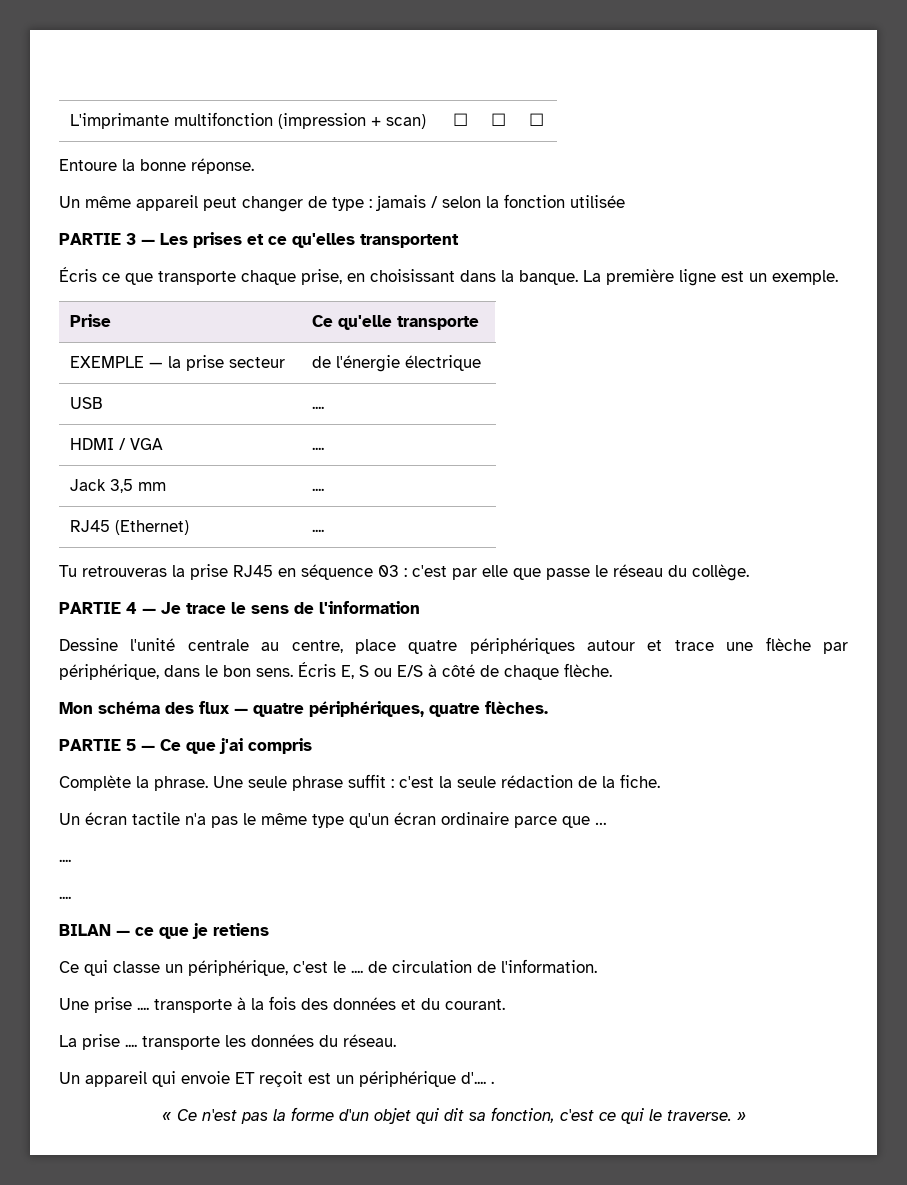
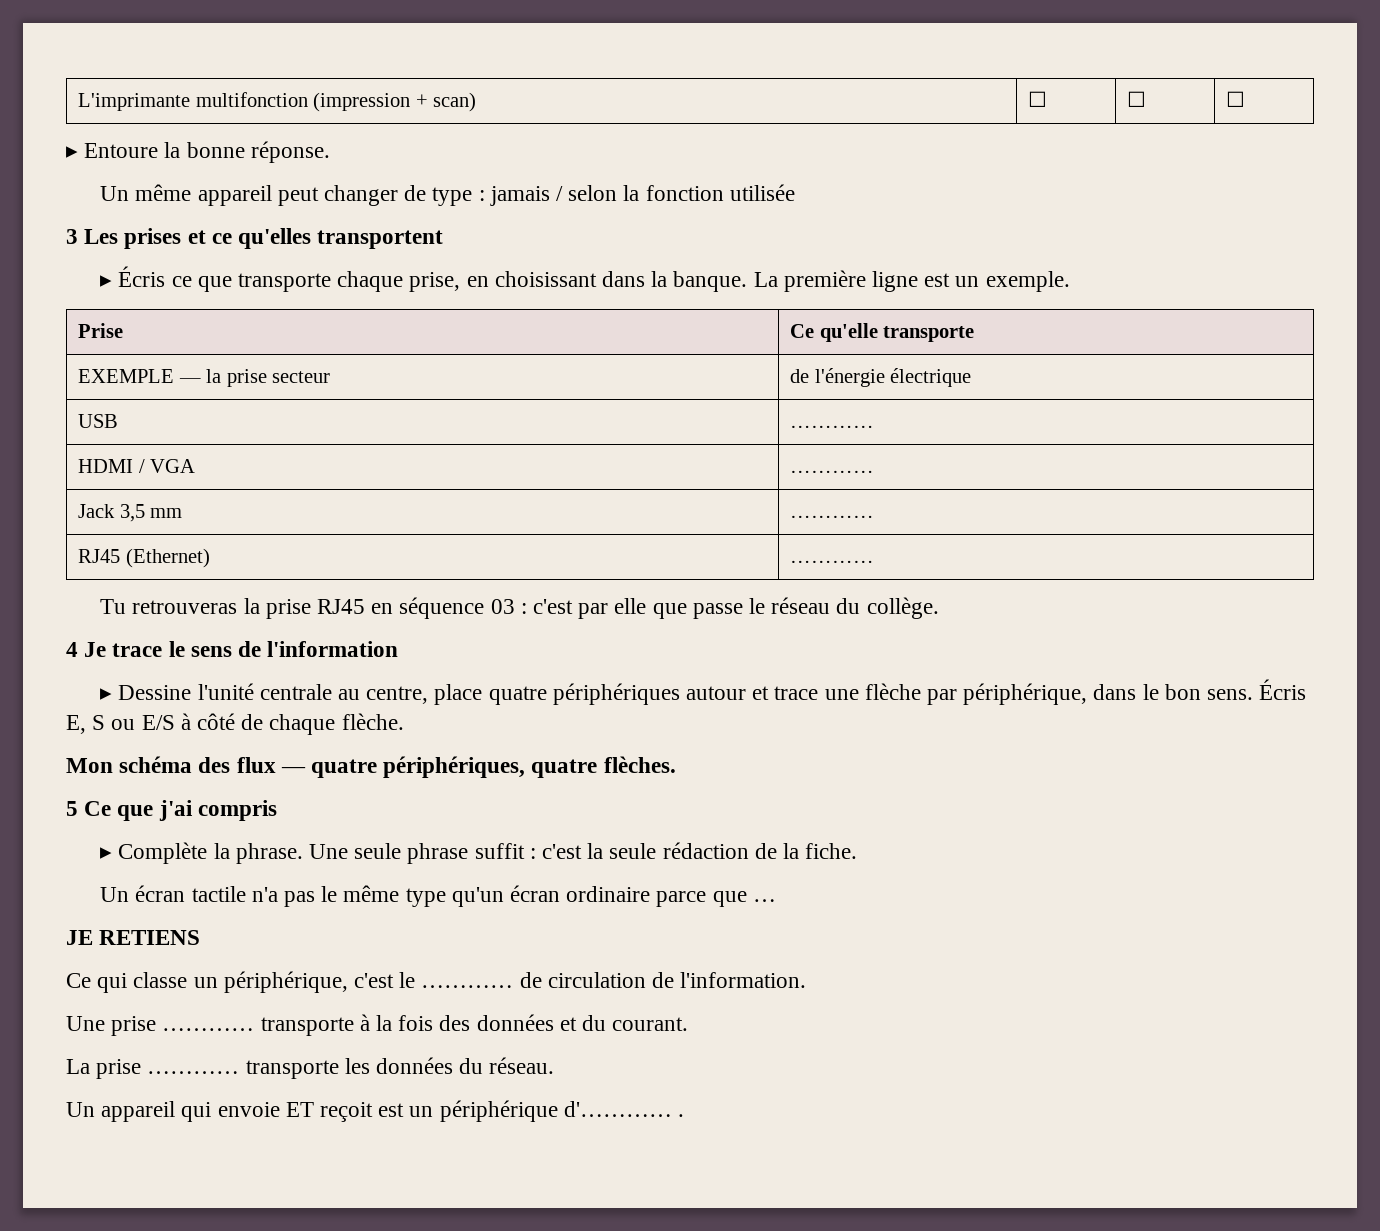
- Entoure la bonne réponse.
+ ▸ Entoure la bonne réponse.
- PARTIE 3 — Les prises et ce qu'elles transportent
+ 3 Les prises et ce qu'elles transportent
- Écris ce que transporte chaque prise, en choisissant dans la banque.
+ ▸ Écris ce que transporte chaque prise, en choisissant dans la banque.
- USB | ....
+ USB | …………
- HDMI / VGA | ....
+ HDMI / VGA | …………
- Jack 3,5 mm | ....
+ Jack 3,5 mm | …………
- RJ45 (Ethernet) | ....
+ RJ45 (Ethernet) | …………
- PARTIE 4 — Je trace le sens de l'information
+ 4 Je trace le sens de l'information
- Dessine l'unité centrale au centre, place quatre périphériques autour et trace une flèche par périphérique, dans le bon sens.
+ ▸ Dessine l'unité centrale au centre, place quatre périphériques autour et trace une flèche par périphérique, dans le bon sens.
- PARTIE 5 — Ce que j'ai compris
+ 5 Ce que j'ai compris
- Complète la phrase.
+ ▸ Complète la phrase.
  Un écran tactile n'a pas le même type qu'un écran ordinaire parce que …
- ....
- ....
- BILAN — ce que je retiens
+ JE RETIENS
- Ce qui classe un périphérique, c'est le .... de circulation de l'information.
+ Ce qui classe un périphérique, c'est le ………… de circulation de l'information.
- Une prise .... transporte à la fois des données et du courant.
+ Une prise ………… transporte à la fois des données et du courant.
- La prise .... transporte les données du réseau.
+ La prise ………… transporte les données du réseau.
- Un appareil qui envoie ET reçoit est un périphérique d'.... .
+ Un appareil qui envoie ET reçoit est un périphérique d'………… .
- « Ce n'est pas la forme d'un objet qui dit sa fonction, c'est ce qui le traverse. »

